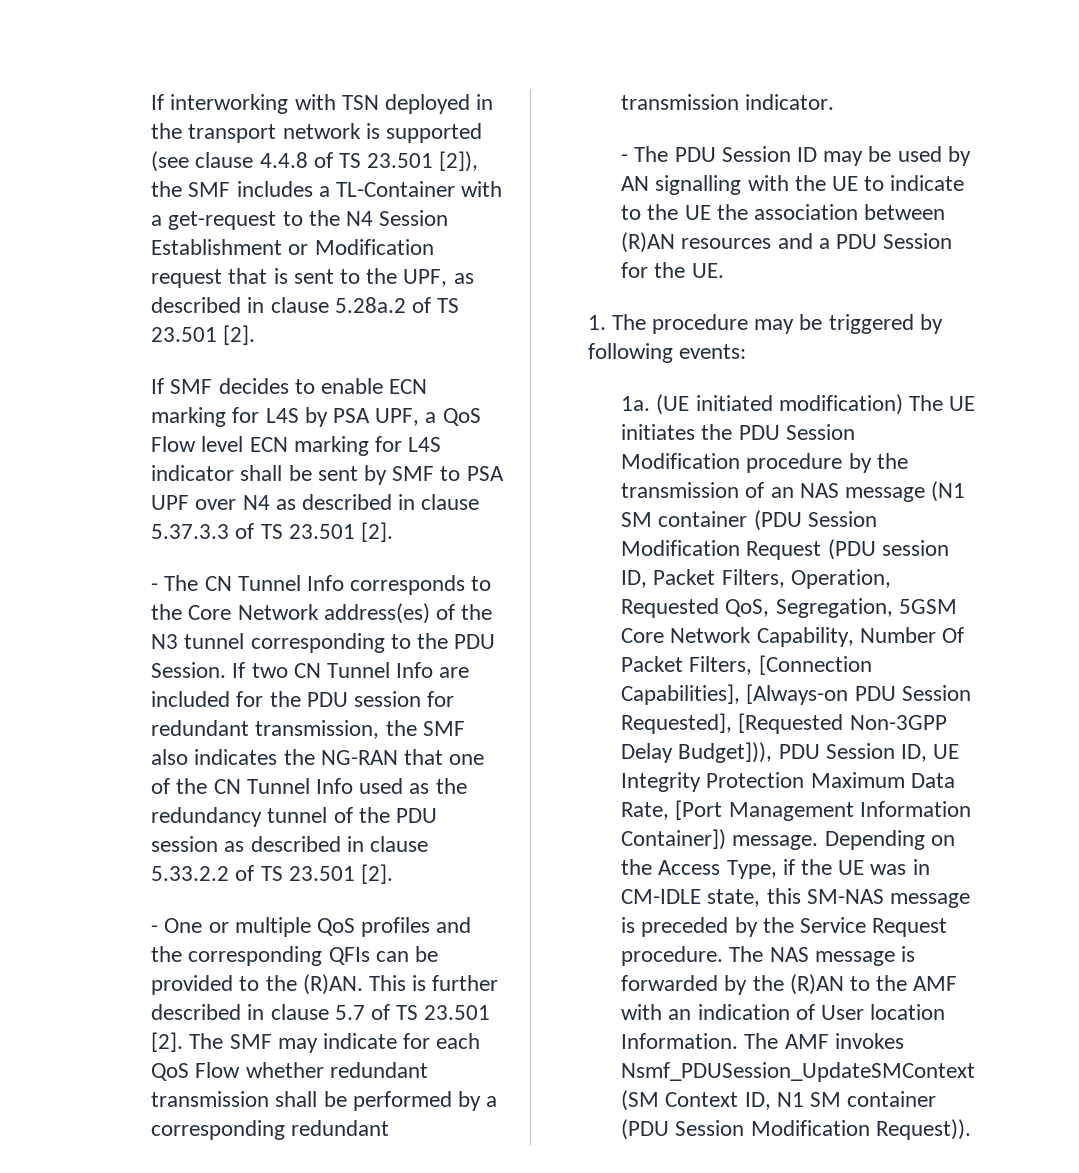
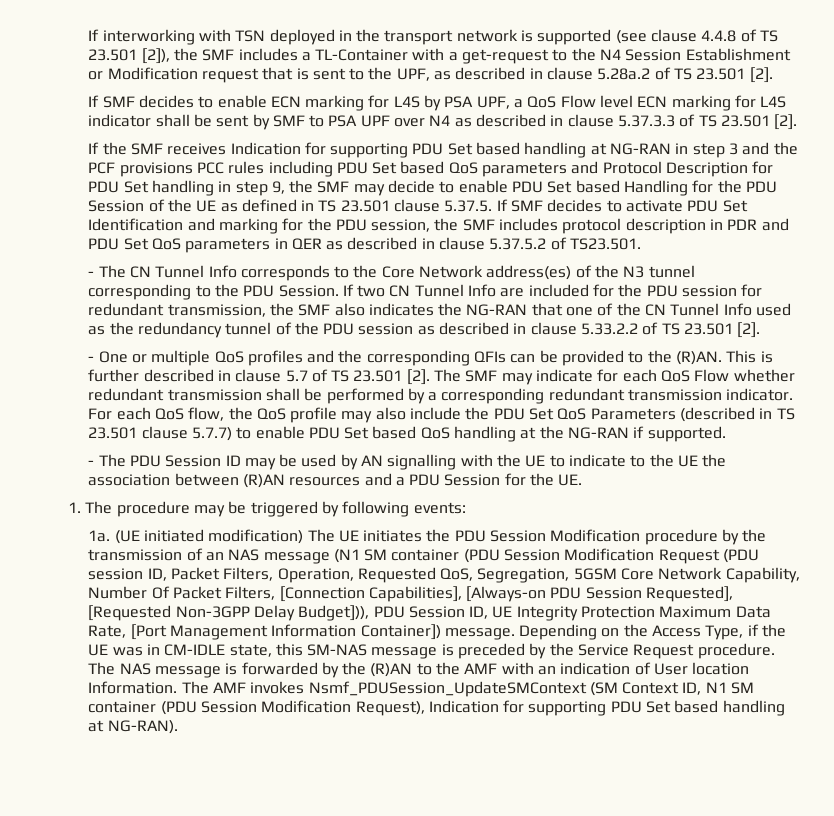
+ If the SMF receives Indication for supporting PDU Set based handling at NG-RAN in step 3 and the PCF provisions PCC rules including PDU Set based QoS parameters and Protocol Description for PDU Set handling in step 9, the SMF may decide to enable PDU Set based Handling for the PDU Session of the UE as defined in TS 23.501 clause 5.37.5. If SMF decides to activate PDU Set Identification and marking for the PDU session, the SMF includes protocol description in PDR and PDU Set QoS parameters in QER as described in clause 5.37.5.2 of TS23.501.
+ For each QoS flow, the QoS profile may also include the PDU Set QoS Parameters (described in TS 23.501 clause 5.7.7) to enable PDU Set based QoS handling at the NG-RAN if supported.
- The AMF invokes Nsmf_PDUSession_UpdateSMContext (SM Context ID, N1 SM container (PDU Session Modification Request)).
+ The AMF invokes Nsmf_PDUSession_UpdateSMContext (SM Context ID, N1 SM container (PDU Session Modification Request), Indication for supporting PDU Set based handling at NG-RAN).

